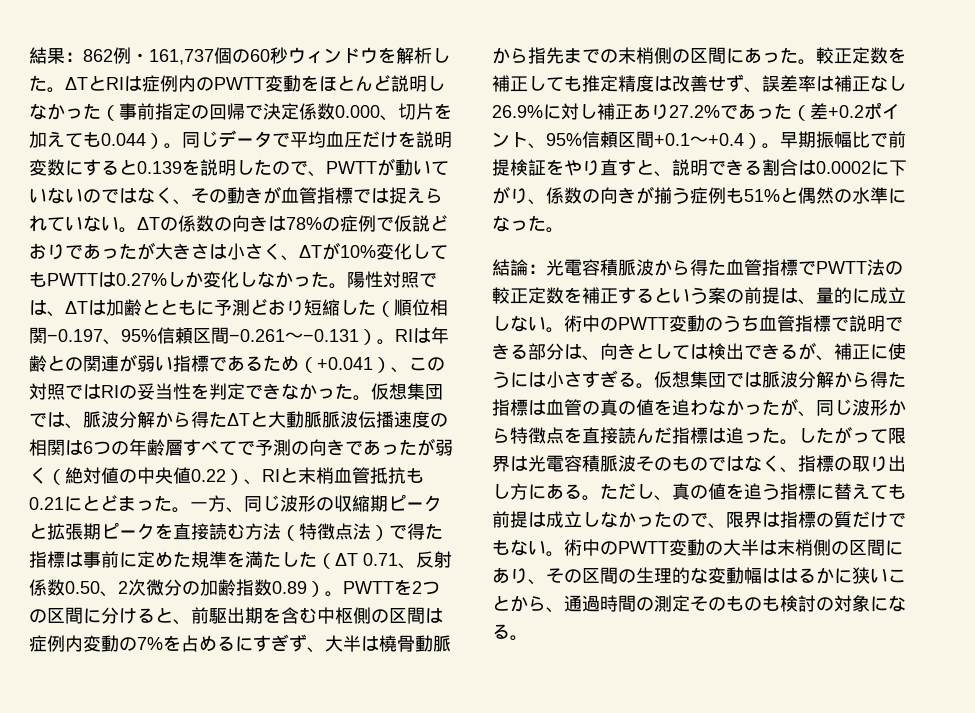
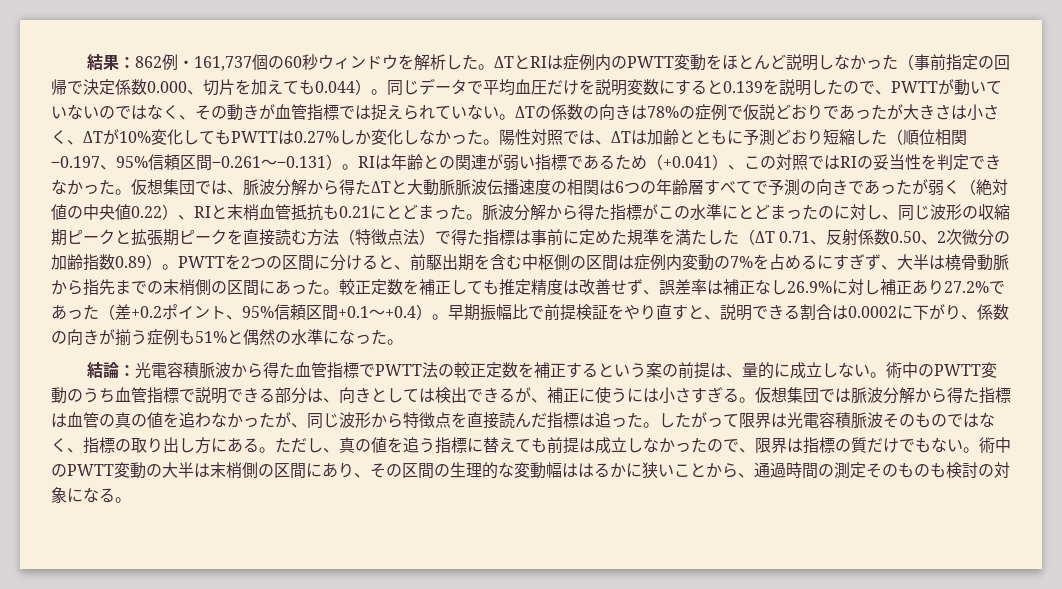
- 一方、同じ波形の収縮期ピークと拡張期ピークを直接読む方法（特徴点法）で得た指標は事前に定めた規準を満たした（ΔT 0.71、反射係数0.50、2次微分の加齢指数0.89）。
+ 脈波分解から得た指標がこの水準にとどまったのに対し、同じ波形の収縮期ピークと拡張期ピークを直接読む方法（特徴点法）で得た指標は事前に定めた規準を満たした（ΔT 0.71、反射係数0.50、2次微分の加齢指数0.89）。

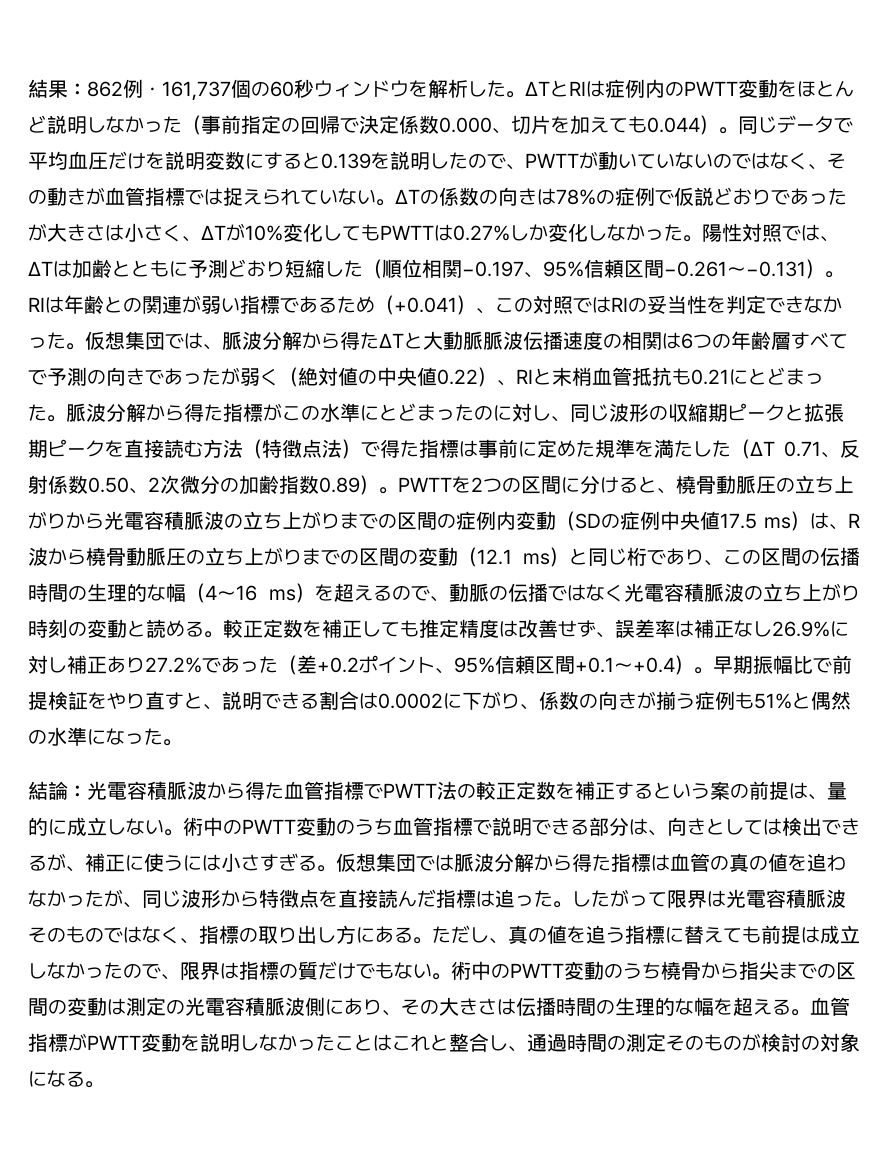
- PWTTを2つの区間に分けると、前駆出期を含む中枢側の区間は症例内変動の7%を占めるにすぎず、大半は橈骨動脈から指先までの末梢側の区間にあった。
+ PWTTを2つの区間に分けると、橈骨動脈圧の立ち上がりから光電容積脈波の立ち上がりまでの区間の症例内変動（SDの症例中央値17.5 ms）は、R波から橈骨動脈圧の立ち上がりまでの区間の変動（12.1 ms）と同じ桁であり、この区間の伝播時間の生理的な幅（4〜16 ms）を超えるので、動脈の伝播ではなく光電容積脈波の立ち上がり時刻の変動と読める。
- 術中のPWTT変動の大半は末梢側の区間にあり、その区間の生理的な変動幅ははるかに狭いことから、通過時間の測定そのものも検討の対象になる。
+ 術中のPWTT変動のうち橈骨から指尖までの区間の変動は測定の光電容積脈波側にあり、その大きさは伝播時間の生理的な幅を超える。血管指標がPWTT変動を説明しなかったことはこれと整合し、通過時間の測定そのものが検討の対象になる。

